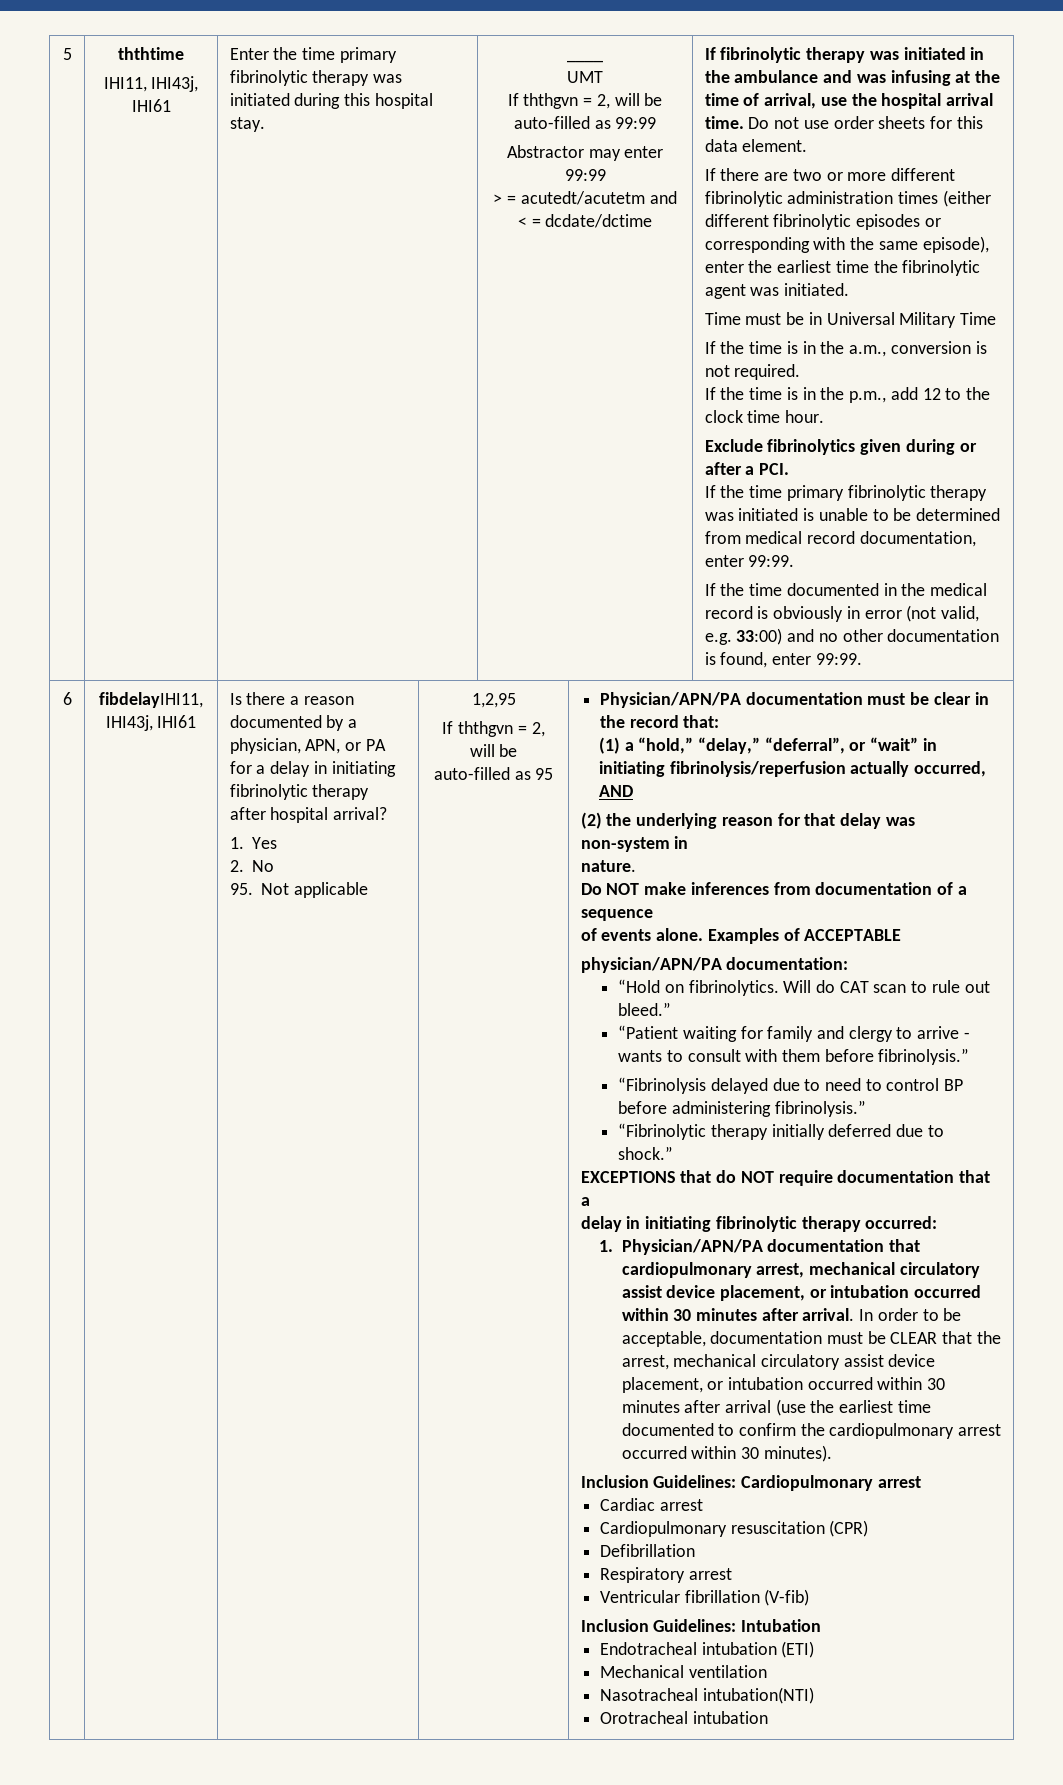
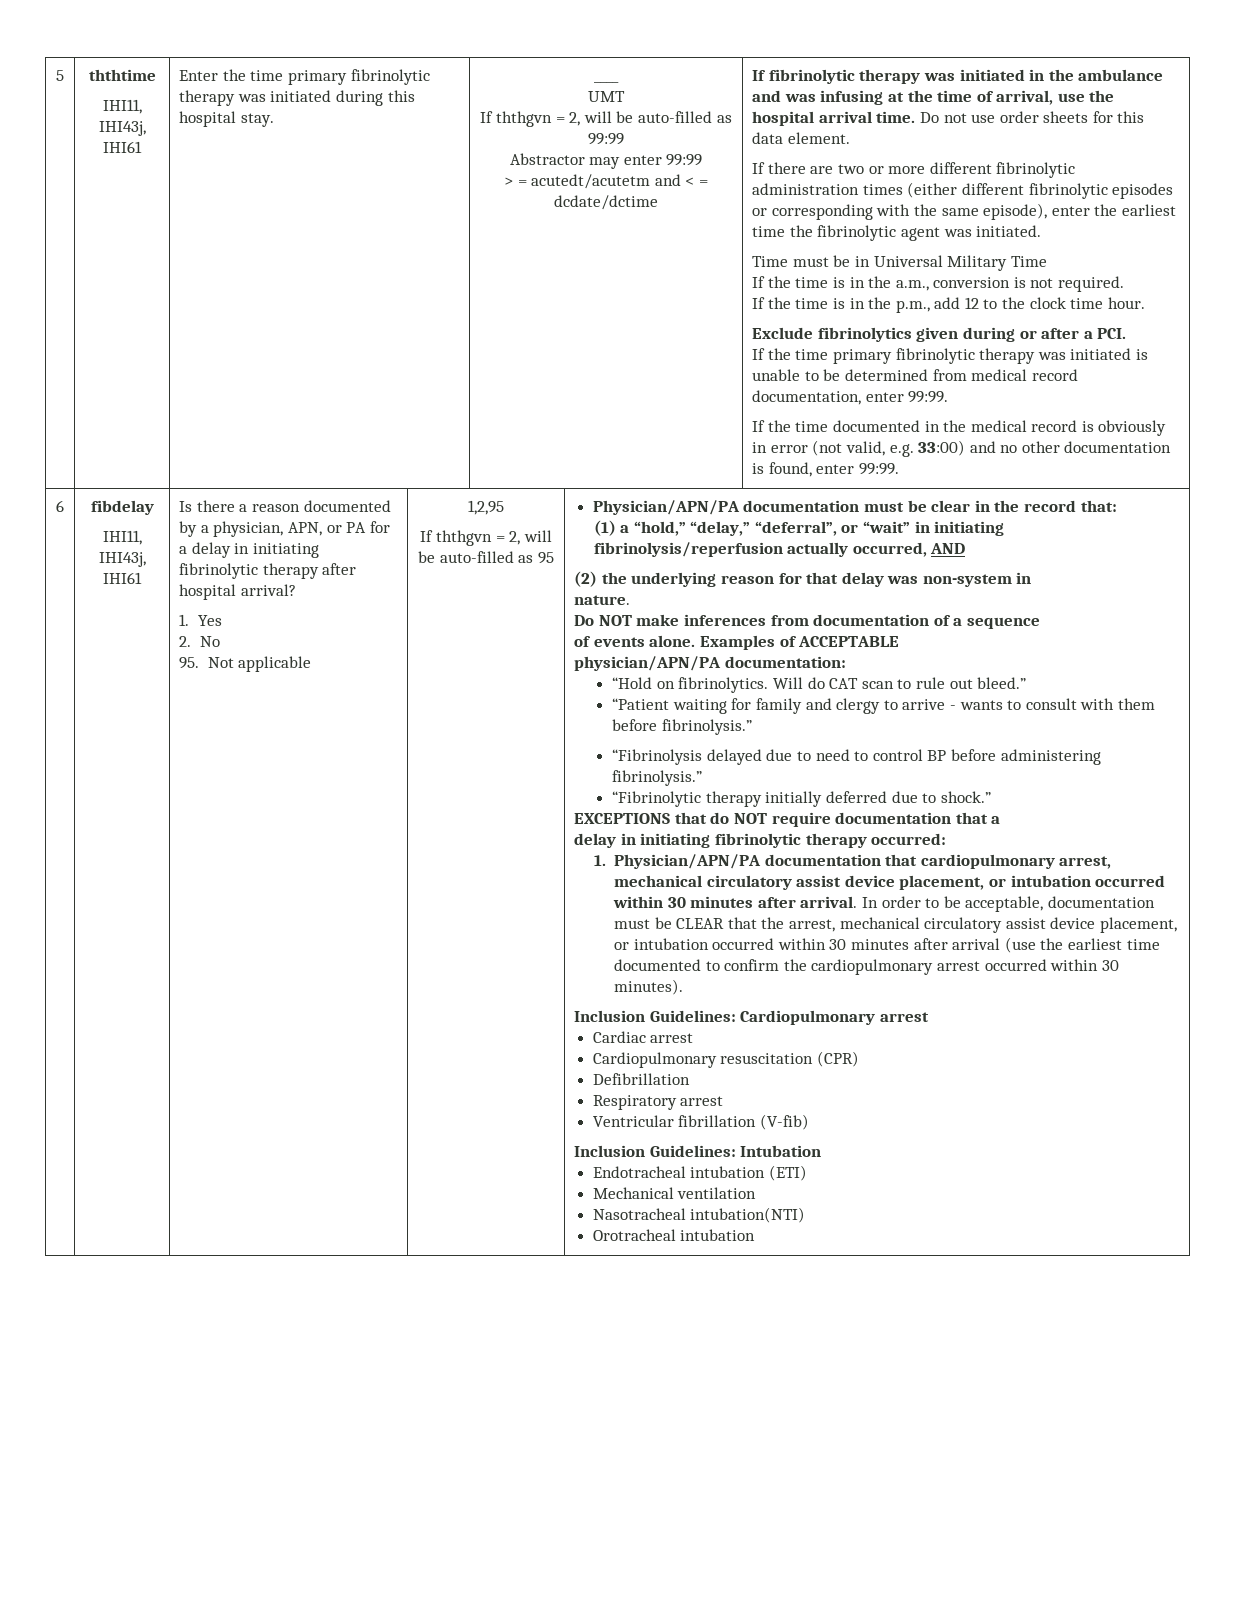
- fibdelayIHI11, IHI43j, IHI61
+ fibdelay
+ IHI11, IHI43j, IHI61

